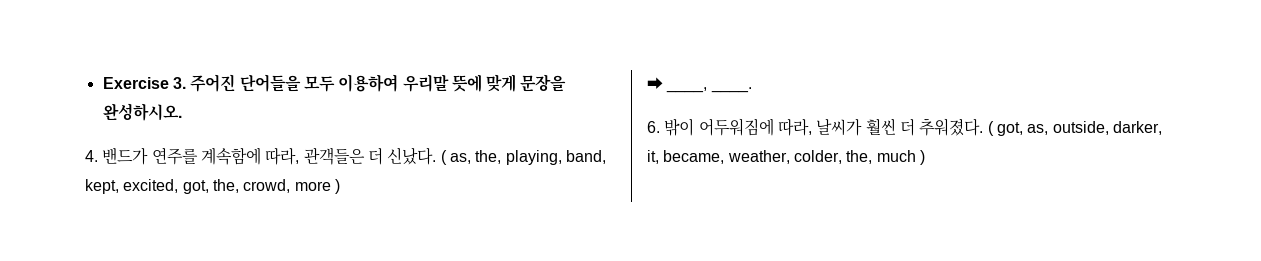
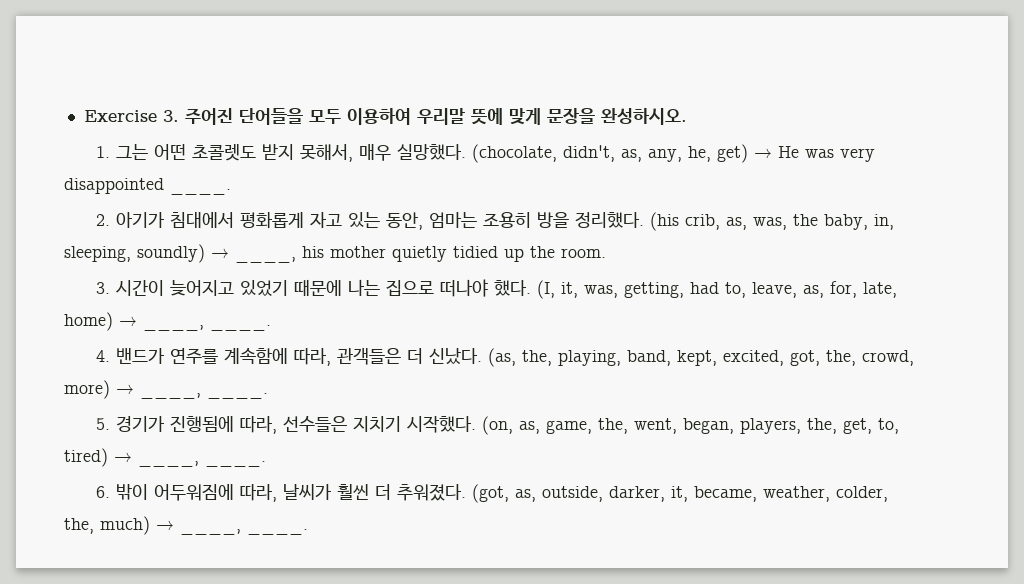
+ 1. 그는 어떤 초콜렛도 받지 못해서, 매우 실망했다. (chocolate, didn't, as, any, he, get) → He was very disappointed ____.
+ 2. 아기가 침대에서 평화롭게 자고 있는 동안, 엄마는 조용히 방을 정리했다. (his crib, as, was, the baby, in, sleeping, soundly) → ____, his mother quietly tidied up the room.
+ 3. 시간이 늦어지고 있었기 때문에 나는 집으로 떠나야 했다. (I, it, was, getting, had to, leave, as, for, late, home) → ____, ____.
- ( as, the, playing, band, kept, excited, got, the, crowd, more )
- ➡ ____, ____.
+ (as, the, playing, band, kept, excited, got, the, crowd, more) → ____, ____.
+ 5. 경기가 진행됨에 따라, 선수들은 지치기 시작했다. (on, as, game, the, went, began, players, the, get, to, tired) → ____, ____.
- ( got, as, outside, darker, it, became, weather, colder, the, much )
+ (got, as, outside, darker, it, became, weather, colder, the, much) → ____, ____.

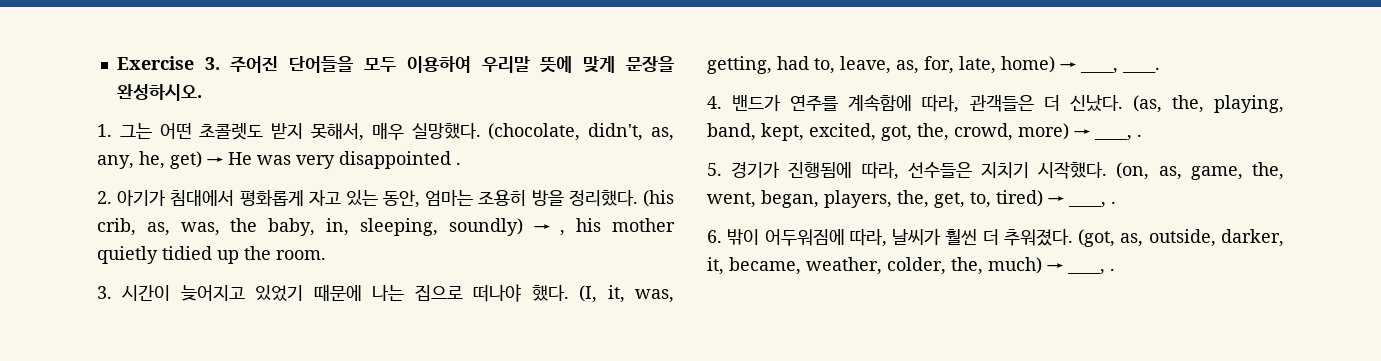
- (chocolate, didn't, as, any, he, get) → He was very disappointed ____.
+ (chocolate, didn't, as, any, he, get) → He was very disappointed .
- (his crib, as, was, the baby, in, sleeping, soundly) → ____, his mother quietly tidied up the room.
+ (his crib, as, was, the baby, in, sleeping, soundly) → , his mother quietly tidied up the room.
- (as, the, playing, band, kept, excited, got, the, crowd, more) → ____, ____.
+ (as, the, playing, band, kept, excited, got, the, crowd, more) → ____, .
- (on, as, game, the, went, began, players, the, get, to, tired) → ____, ____.
+ (on, as, game, the, went, began, players, the, get, to, tired) → ____, .
- (got, as, outside, darker, it, became, weather, colder, the, much) → ____, ____.
+ (got, as, outside, darker, it, became, weather, colder, the, much) → ____, .

